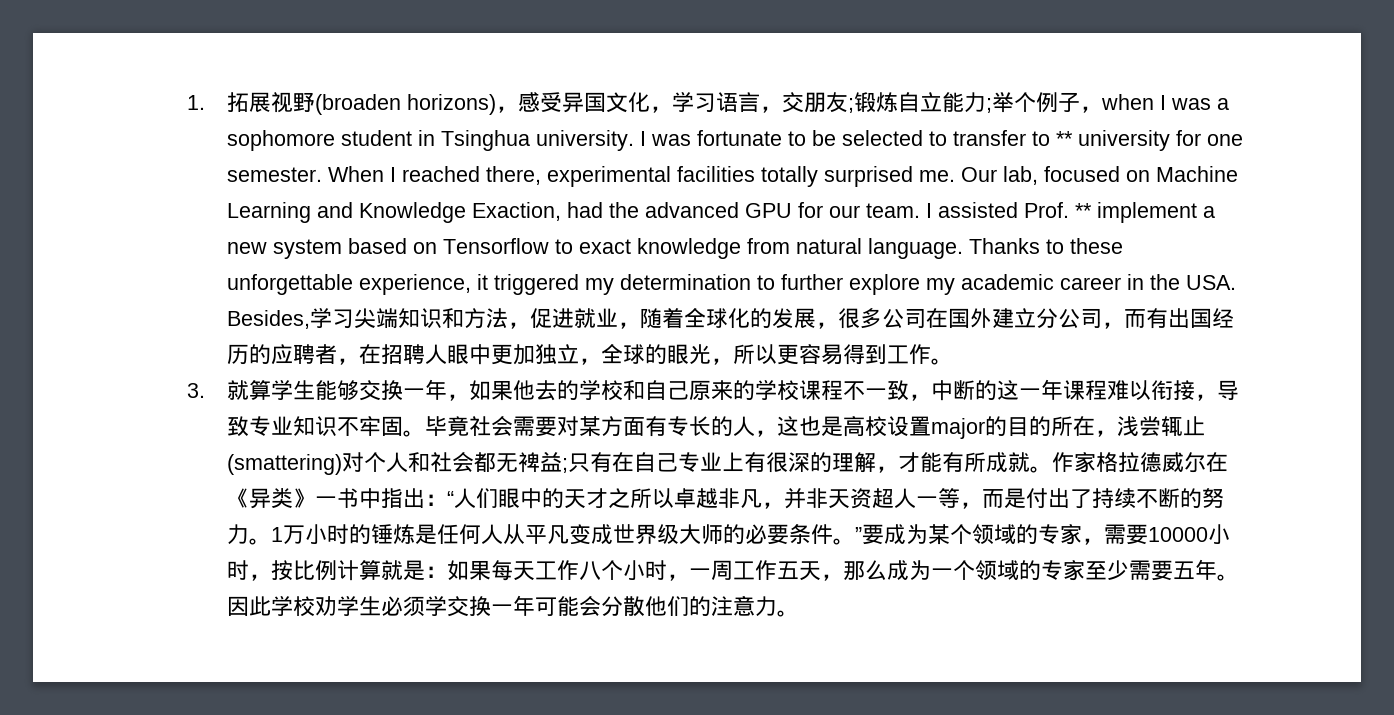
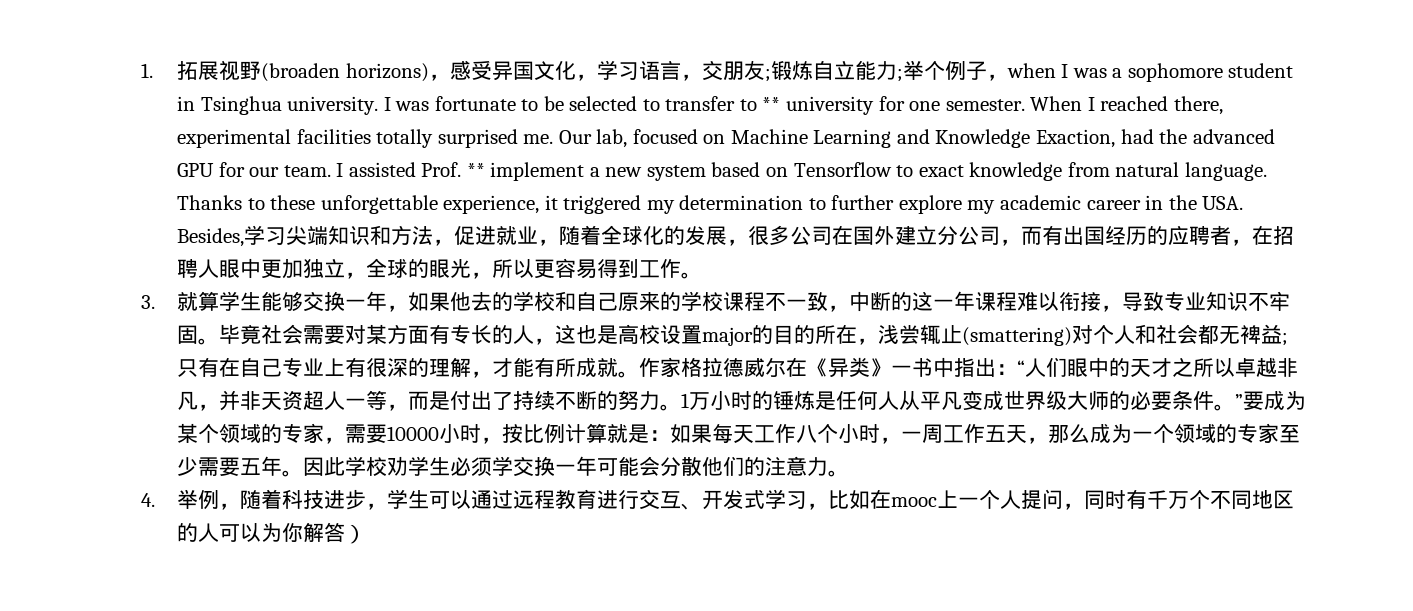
+ 4.举例，随着科技进步，学生可以通过远程教育进行交互、开发式学习，比如在mooc上一个人提问，同时有千万个不同地区的人可以为你解答）

